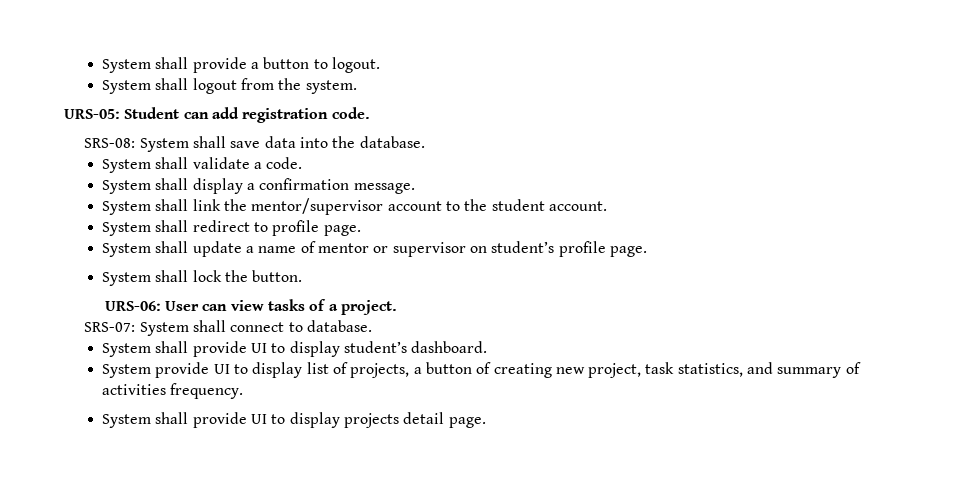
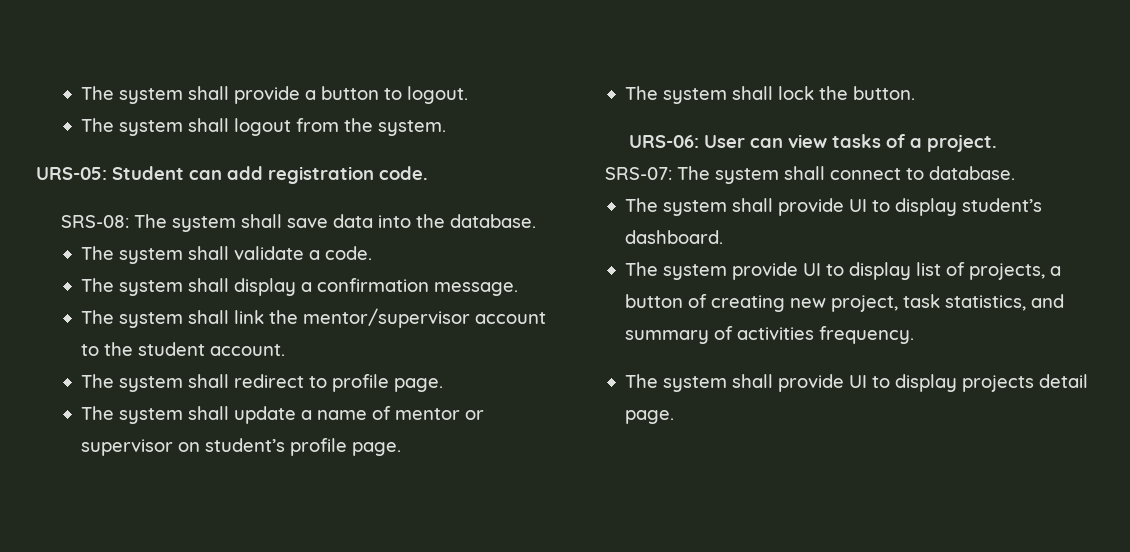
- System shall provide a button to logout.
+ The system shall provide a button to logout.
- System shall logout from the system.
+ The system shall logout from the system.
- SRS-08: System shall save data into the database.
+ SRS-08: The system shall save data into the database.
- System shall validate a code.
+ The system shall validate a code.
- System shall display a confirmation message.
+ The system shall display a confirmation message.
- System shall link the mentor/supervisor account to the student account.
+ The system shall link the mentor/supervisor account to the student account.
- System shall redirect to profile page.
+ The system shall redirect to profile page.
- System shall update a name of mentor or supervisor on student’s profile page.
+ The system shall update a name of mentor or supervisor on student’s profile page.
- System shall lock the button.
+ The system shall lock the button.
- SRS-07: System shall connect to database.
+ SRS-07: The system shall connect to database.
- System shall provide UI to display student’s dashboard.
+ The system shall provide UI to display student’s dashboard.
- System provide UI to display list of projects, a button of creating new project, task statistics, and summary of activities frequency.
+ The system provide UI to display list of projects, a button of creating new project, task statistics, and summary of activities frequency.
- System shall provide UI to display projects detail page.
+ The system shall provide UI to display projects detail page.

